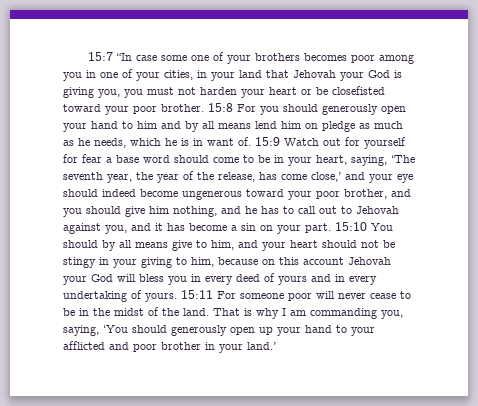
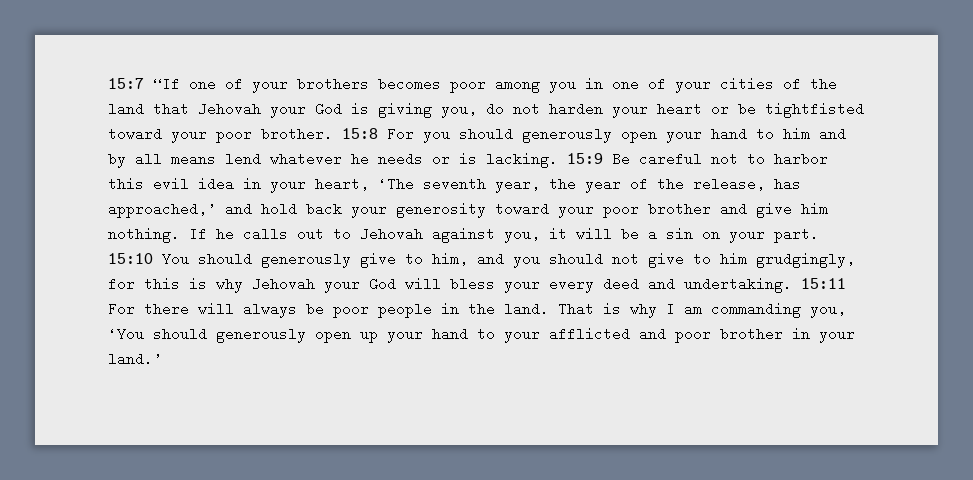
- 15:7 “In case some one of your brothers becomes poor among you in one of your cities, in your land that Jehovah your God is giving you, you must not harden your heart or be closefisted toward your poor brother.
+ 15:7 “If one of your brothers becomes poor among you in one of your cities of the land that Jehovah your God is giving you, do not harden your heart or be tightfisted toward your poor brother.
- 15:8 For you should generously open your hand to him and by all means lend him on pledge as much as he needs, which he is in want of. 15:9 Watch out for yourself for fear a base word should come to be in your heart, saying, ‘The seventh year, the year of the release, has come close,’ and your eye should indeed become ungenerous toward your poor brother, and you should give him nothing, and he has to call out to Jehovah against you, and it has become a sin on your part.
+ 15:8 For you should generously open your hand to him and by all means lend whatever he needs or is lacking. 15:9 Be careful not to harbor this evil idea in your heart, ‘The seventh year, the year of the release, has approached,’ and hold back your generosity toward your poor brother and give him nothing. If he calls out to Jehovah against you, it will be a sin on your part.
- 15:10 You should by all means give to him, and your heart should not be stingy in your giving to him, because on this account Jehovah your God will bless you in every deed of yours and in every undertaking of yours. 15:11 For someone poor will never cease to be in the midst of the land.
+ 15:10 You should generously give to him, and you should not give to him grudgingly, for this is why Jehovah your God will bless your every deed and undertaking. 15:11 For there will always be poor people in the land.
- That is why I am commanding you, saying, ‘You should generously open up your hand to your afflicted and poor brother in your land.’
+ That is why I am commanding you, ‘You should generously open up your hand to your afflicted and poor brother in your land.’

